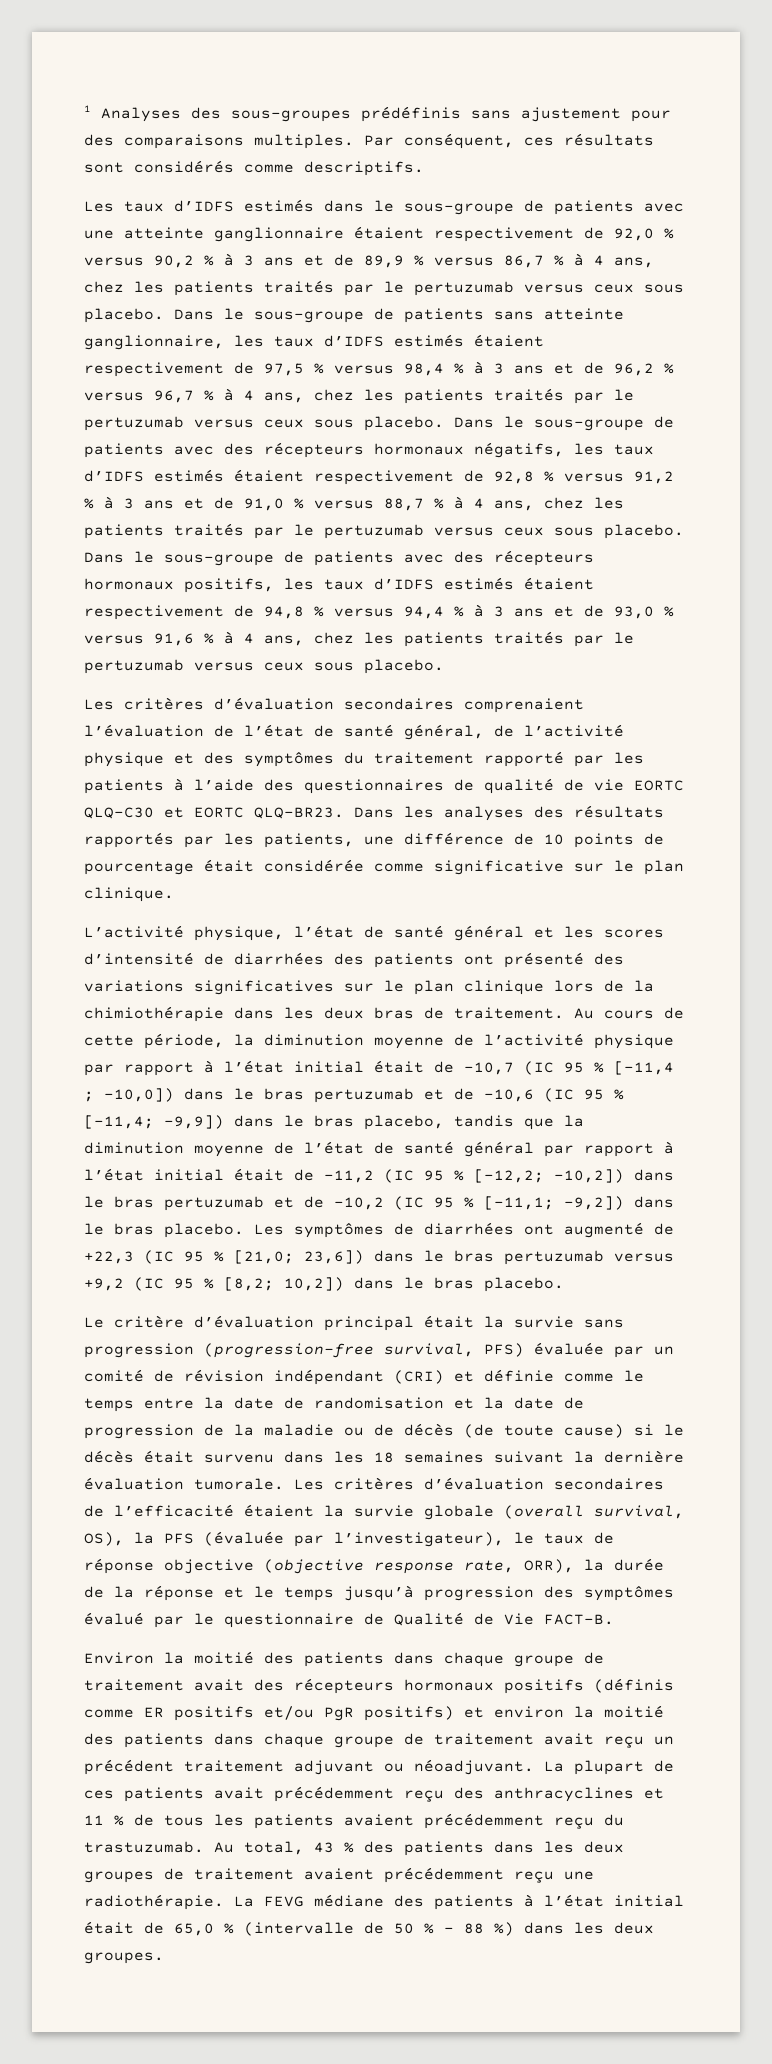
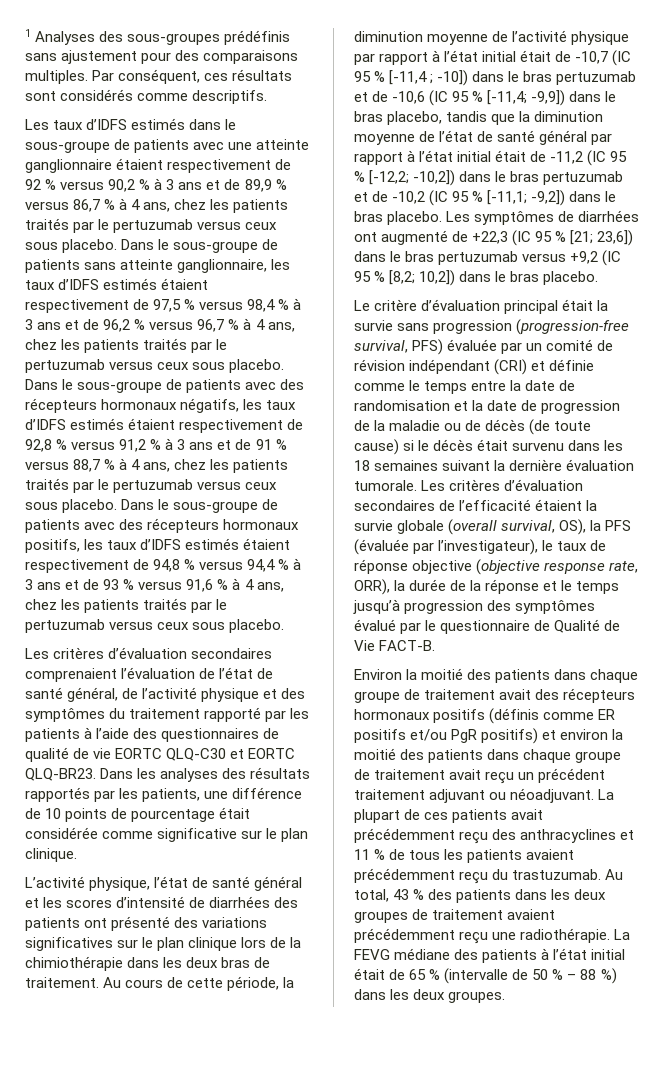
- Les taux d’IDFS estimés dans le sous-groupe de patients avec une atteinte ganglionnaire étaient respectivement de 92,0 % versus 90,2 % à 3 ans et de 89,9 % versus 86,7 % à 4 ans, chez les patients traités par le pertuzumab versus ceux sous placebo.
+ Les taux d’IDFS estimés dans le sous-groupe de patients avec une atteinte ganglionnaire étaient respectivement de 92 % versus 90,2 % à 3 ans et de 89,9 % versus 86,7 % à 4 ans, chez les patients traités par le pertuzumab versus ceux sous placebo.
- Dans le sous-groupe de patients avec des récepteurs hormonaux négatifs, les taux d’IDFS estimés étaient respectivement de 92,8 % versus 91,2 % à 3 ans et de 91,0 % versus 88,7 % à 4 ans, chez les patients traités par le pertuzumab versus ceux sous placebo.
+ Dans le sous-groupe de patients avec des récepteurs hormonaux négatifs, les taux d’IDFS estimés étaient respectivement de 92,8 % versus 91,2 % à 3 ans et de 91 % versus 88,7 % à 4 ans, chez les patients traités par le pertuzumab versus ceux sous placebo.
- Dans le sous-groupe de patients avec des récepteurs hormonaux positifs, les taux d’IDFS estimés étaient respectivement de 94,8 % versus 94,4 % à 3 ans et de 93,0 % versus 91,6 % à 4 ans, chez les patients traités par le pertuzumab versus ceux sous placebo.
+ Dans le sous-groupe de patients avec des récepteurs hormonaux positifs, les taux d’IDFS estimés étaient respectivement de 94,8 % versus 94,4 % à 3 ans et de 93 % versus 91,6 % à 4 ans, chez les patients traités par le pertuzumab versus ceux sous placebo.
- -10,0]) dans le bras pertuzumab et de -10,6 (IC 95 % [-11,4;
+ -10]) dans le bras pertuzumab et de -10,6 (IC 95 % [-11,4;
- Les symptômes de diarrhées ont augmenté de +22,3 (IC 95 % [21,0; 23,6]) dans le bras pertuzumab versus +9,2 (IC 95 % [8,2; 10,2]) dans le bras placebo.
+ Les symptômes de diarrhées ont augmenté de +22,3 (IC 95 % [21; 23,6]) dans le bras pertuzumab versus +9,2 (IC 95 % [8,2; 10,2]) dans le bras placebo.
- La FEVG médiane des patients à l’état initial était de 65,0 % (intervalle de 50 % – 88 %) dans les deux groupes.
+ La FEVG médiane des patients à l’état initial était de 65 % (intervalle de 50 % – 88 %) dans les deux groupes.

